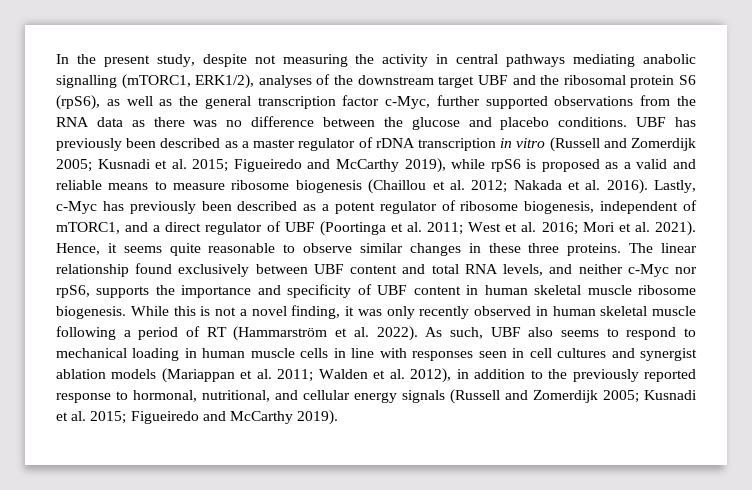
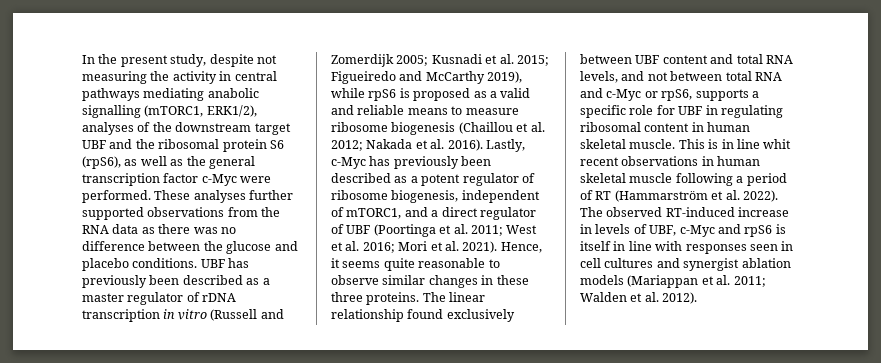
- In the present study, despite not measuring the activity in central pathways mediating anabolic signalling (mTORC1, ERK1/2), analyses of the downstream target UBF and the ribosomal protein S6 (rpS6), as well as the general transcription factor c-Myc, further supported observations from the RNA data as there was no difference between the glucose and placebo conditions.
+ In the present study, despite not measuring the activity in central pathways mediating anabolic signalling (mTORC1, ERK1/2), analyses of the downstream target UBF and the ribosomal protein S6 (rpS6), as well as the general transcription factor c-Myc were performed. These analyses further supported observations from the RNA data as there was no difference between the glucose and placebo conditions.
- The linear relationship found exclusively between UBF content and total RNA levels, and neither c-Myc nor rpS6, supports the importance and specificity of UBF content in human skeletal muscle ribosome biogenesis. While this is not a novel finding, it was only recently observed in human skeletal muscle following a period of RT (Hammarström et al. 2022).
+ The linear relationship found exclusively between UBF content and total RNA levels, and not between total RNA and c-Myc or rpS6, supports a specific role for UBF in regulating ribosomal content in human skeletal muscle. This is in line whit recent observations in human skeletal muscle following a period of RT (Hammarström et al. 2022).
- As such, UBF also seems to respond to mechanical loading in human muscle cells in line with responses seen in cell cultures and synergist ablation models (Mariappan et al. 2011; Walden et al. 2012), in addition to the previously reported response to hormonal, nutritional, and cellular energy signals (Russell and Zomerdijk 2005; Kusnadi et al. 2015; Figueiredo and McCarthy 2019).
+ The observed RT-induced increase in levels of UBF, c-Myc and rpS6 is itself in line with responses seen in cell cultures and synergist ablation models (Mariappan et al. 2011; Walden et al. 2012).

